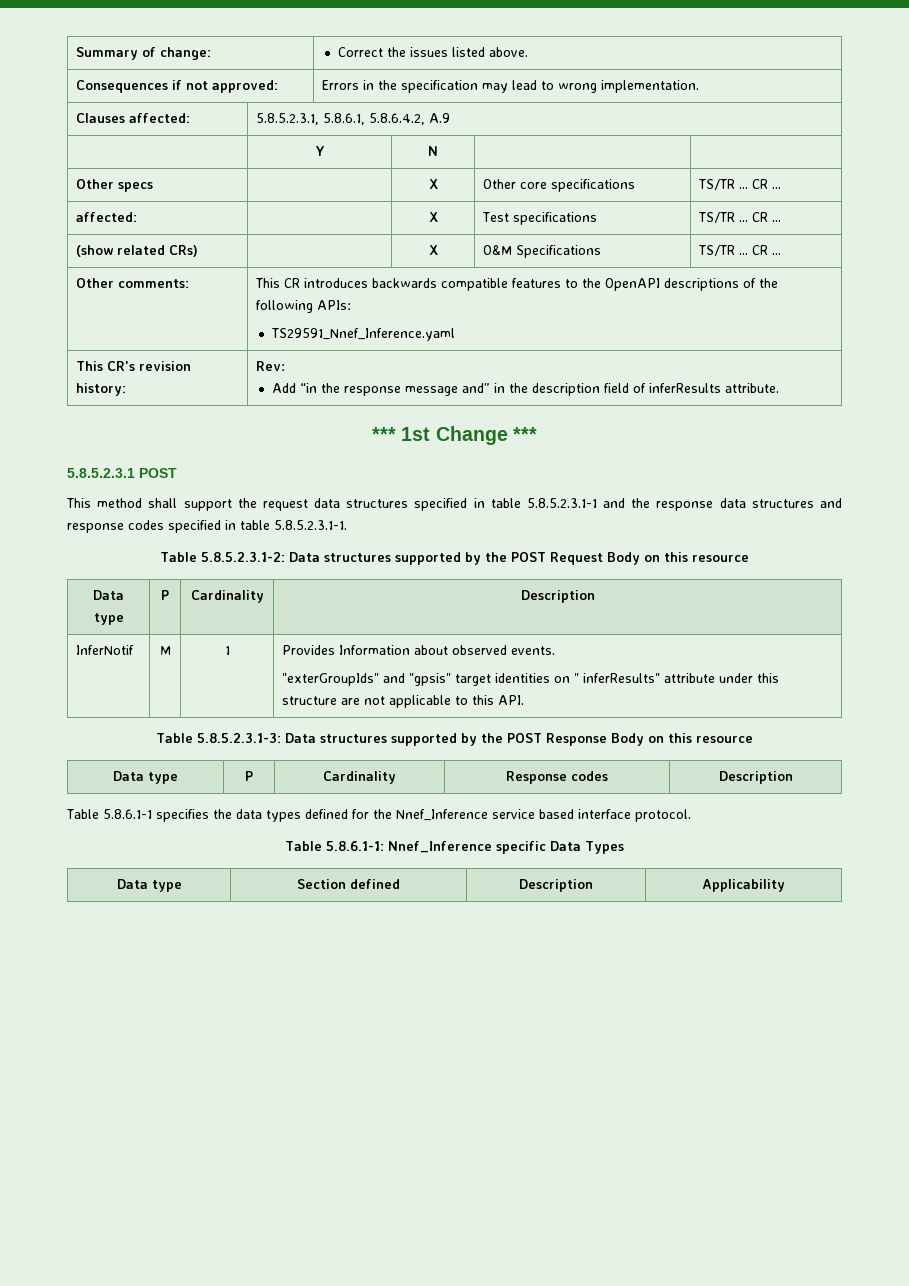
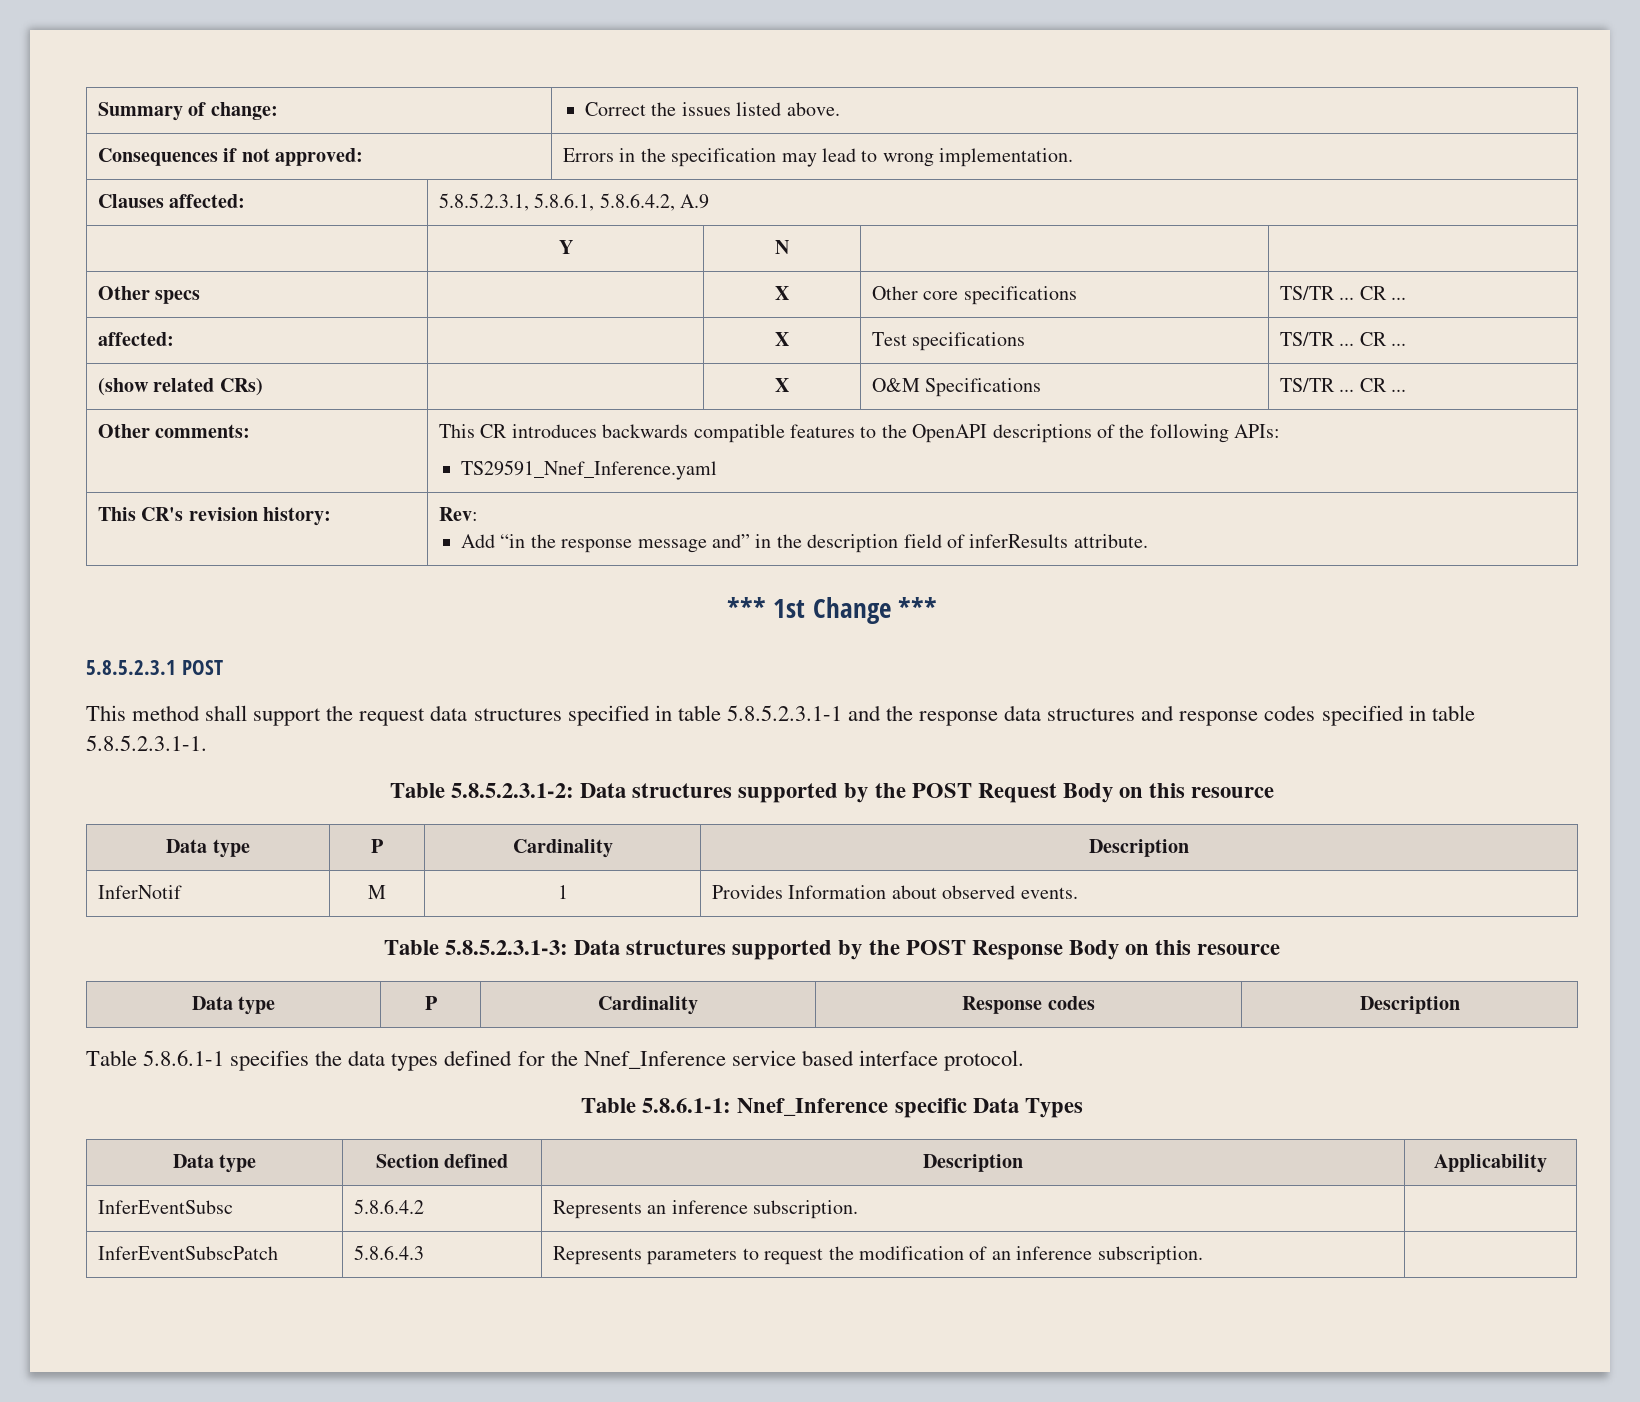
  InferNotif | M | 1 | Provides Information about observed events.
- "exterGroupIds" and "gpsis" target identities on " inferResults" attribute under this structure are not applicable to this API.
+ InferEventSubsc | 5.8.6.4.2 | Represents an inference subscription. |
+ InferEventSubscPatch | 5.8.6.4.3 | Represents parameters to request the modification of an inference subscription. |

